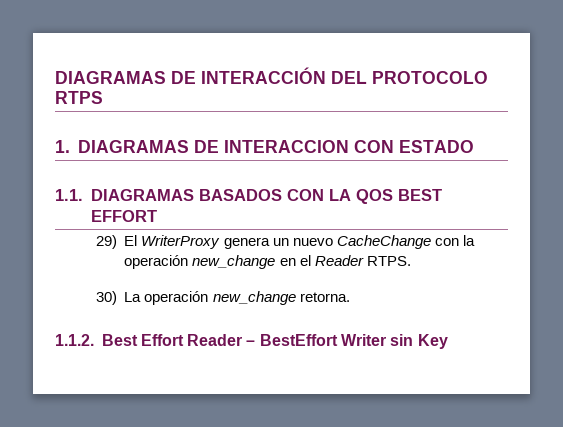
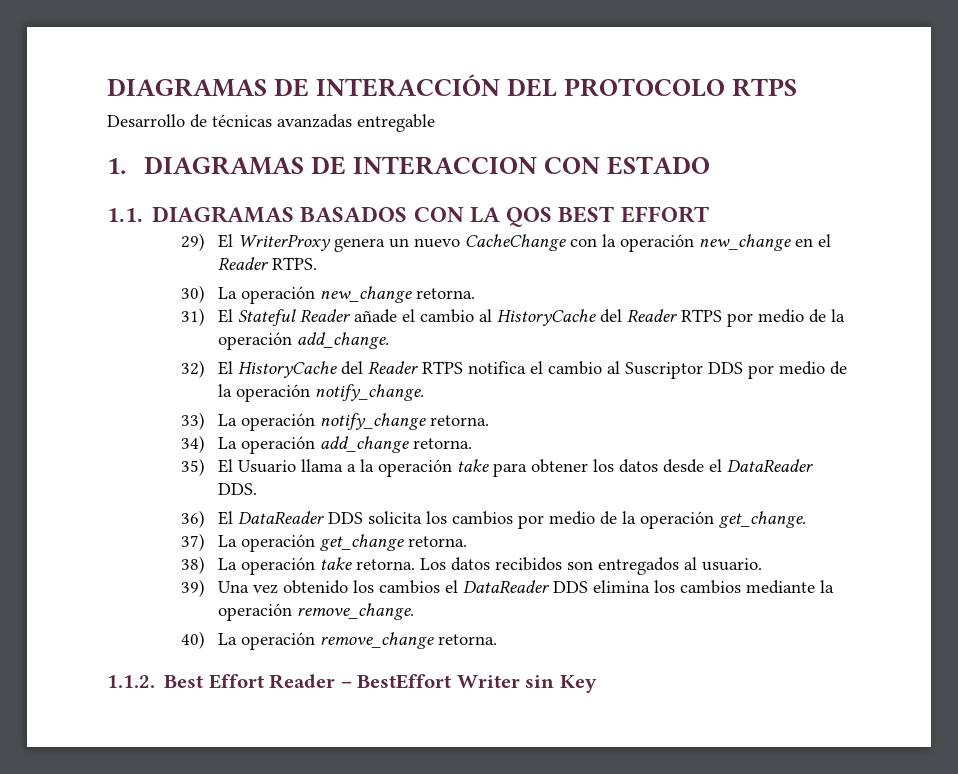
+ Desarrollo de técnicas avanzadas entregable
+ 31) El Stateful Reader añade el cambio al HistoryCache del Reader RTPS por medio de la operación add_change.
+ 32) El HistoryCache del Reader RTPS notifica el cambio al Suscriptor DDS por medio de la operación notify_change.
+ 33) La operación notify_change retorna.
+ 34) La operación add_change retorna.
+ 35) El Usuario llama a la operación take para obtener los datos desde el DataReader DDS.
+ 36) El DataReader DDS solicita los cambios por medio de la operación get_change.
+ 37) La operación get_change retorna.
+ 38) La operación take retorna. Los datos recibidos son entregados al usuario.
+ 39) Una vez obtenido los cambios el DataReader DDS elimina los cambios mediante la operación remove_change.
+ 40) La operación remove_change retorna.

